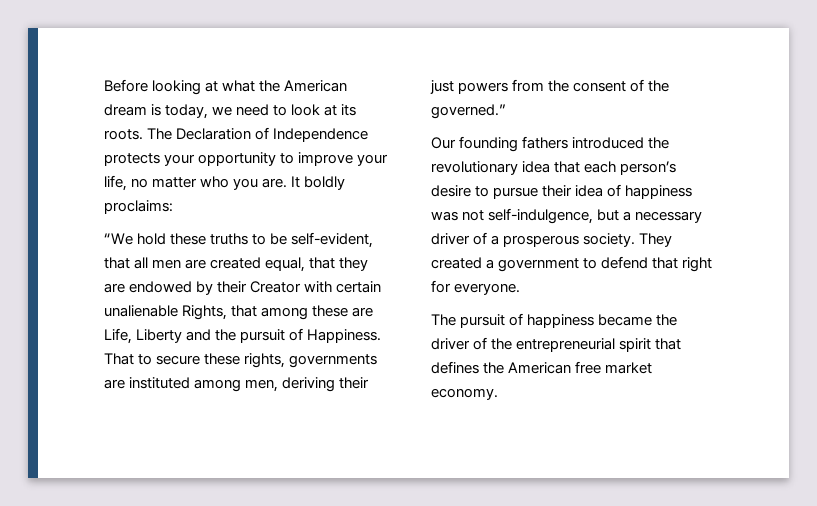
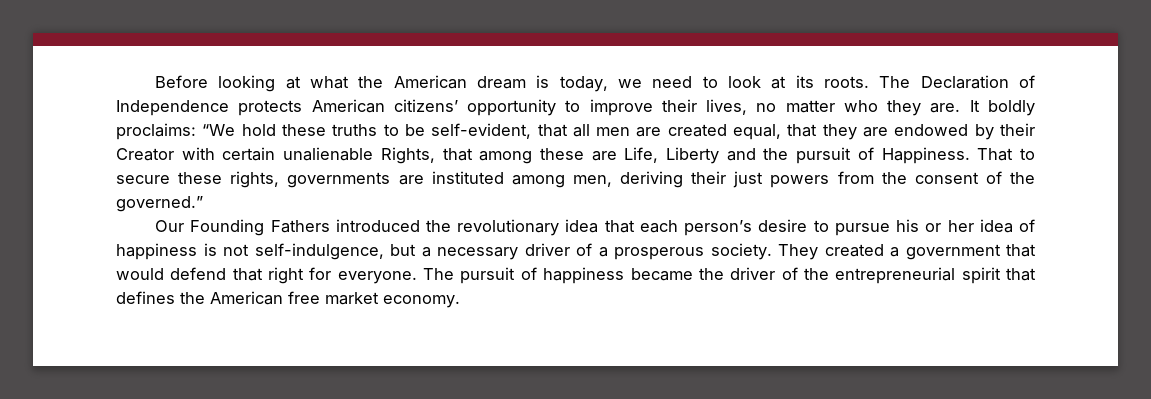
- The Declaration of Independence protects your opportunity to improve your life, no matter who you are.
+ The Declaration of Independence protects American citizens’ opportunity to improve their lives, no matter who they are.
- It boldly proclaims:
- “We hold these truths to be self-evident, that all men are created equal, that they are endowed by their Creator with certain unalienable Rights, that among these are Life, Liberty and the pursuit of Happiness.
+ It boldly proclaims: “We hold these truths to be self-evident, that all men are created equal, that they are endowed by their Creator with certain unalienable Rights, that among these are Life, Liberty and the pursuit of Happiness.
- Our founding fathers introduced the revolutionary idea that each person’s desire to pursue their idea of happiness was not self-indulgence, but a necessary driver of a prosperous society.
+ Our Founding Fathers introduced the revolutionary idea that each person’s desire to pursue his or her idea of happiness is not self-indulgence, but a necessary driver of a prosperous society.
- They created a government to defend that right for everyone.
- The pursuit of happiness became the driver of the entrepreneurial spirit that defines the American free market economy.
+ They created a government that would defend that right for everyone. The pursuit of happiness became the driver of the entrepreneurial spirit that defines the American free market economy.

